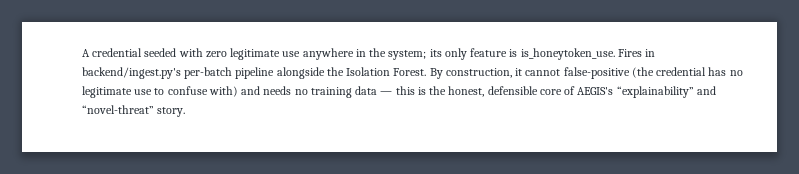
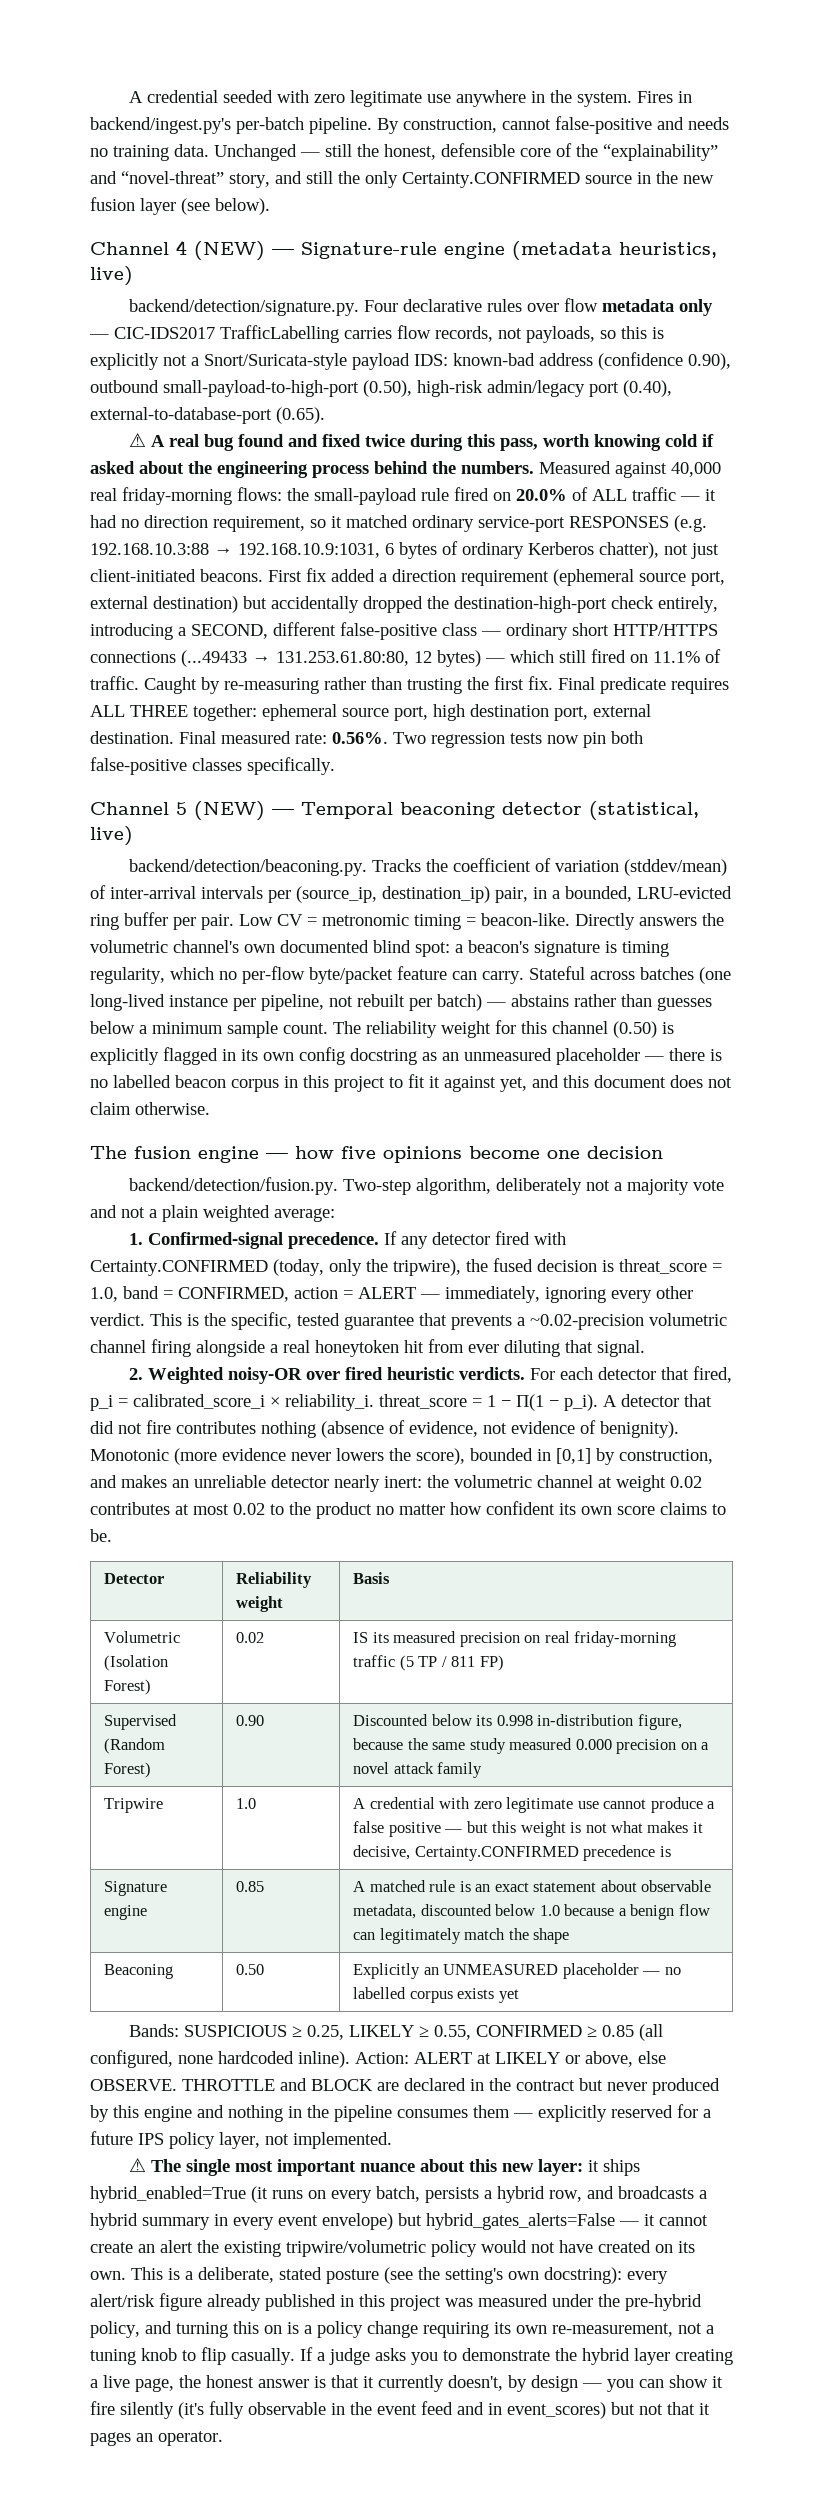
- A credential seeded with zero legitimate use anywhere in the system; its only feature is is_honeytoken_use. Fires in backend/ingest.py's per-batch pipeline alongside the Isolation Forest.
+ A credential seeded with zero legitimate use anywhere in the system. Fires in backend/ingest.py's per-batch pipeline.
- By construction, it cannot false-positive (the credential has no legitimate use to confuse with) and needs no training data — this is the honest, defensible core of AEGIS's “explainability” and “novel-threat” story.
+ By construction, cannot false-positive and needs no training data. Unchanged — still the honest, defensible core of the “explainability” and “novel-threat” story, and still the only Certainty.CONFIRMED source in the new fusion layer (see below).
+ Channel 4 (NEW) — Signature-rule engine (metadata heuristics, live)
+ backend/detection/signature.py. Four declarative rules over flow metadata only — CIC-IDS2017 TrafficLabelling carries flow records, not payloads, so this is explicitly not a Snort/Suricata-style payload IDS: known-bad address (confidence 0.90), outbound small-payload-to-high-port (0.50), high-risk admin/legacy port (0.40), external-to-database-port (0.65).
+ ⚠ A real bug found and fixed twice during this pass, worth knowing cold if asked about the engineering process behind the numbers. Measured against 40,000 real friday-morning flows: the small-payload rule fired on 20.0% of ALL traffic — it had no direction requirement, so it matched ordinary service-port RESPONSES (e.g. 192.168.10.3:88 → 192.168.10.9:1031, 6 bytes of ordinary Kerberos chatter), not just client-initiated beacons. First fix added a direction requirement (ephemeral source port, external destination) but accidentally dropped the destination-high-port check entirely, introducing a SECOND, different false-positive class — ordinary short HTTP/HTTPS connections (...49433 → 131.253.61.80:80, 12 bytes) — which still fired on 11.1% of traffic. Caught by re-measuring rather than trusting the first fix. Final predicate requires ALL THREE together: ephemeral source port, high destination port, external destination. Final measured rate: 0.56%. Two regression tests now pin both false-positive classes specifically.
+ Channel 5 (NEW) — Temporal beaconing detector (statistical, live)
+ backend/detection/beaconing.py. Tracks the coefficient of variation (stddev/mean) of inter-arrival intervals per (source_ip, destination_ip) pair, in a bounded, LRU-evicted ring buffer per pair. Low CV = metronomic timing = beacon-like. Directly answers the volumetric channel's own documented blind spot: a beacon's signature is timing regularity, which no per-flow byte/packet feature can carry. Stateful across batches (one long-lived instance per pipeline, not rebuilt per batch) — abstains rather than guesses below a minimum sample count. The reliability weight for this channel (0.50) is explicitly flagged in its own config docstring as an unmeasured placeholder — there is no labelled beacon corpus in this project to fit it against yet, and this document does not claim otherwise.
+ The fusion engine — how five opinions become one decision
+ backend/detection/fusion.py. Two-step algorithm, deliberately not a majority vote and not a plain weighted average:
+ 1. Confirmed-signal precedence. If any detector fired with Certainty.CONFIRMED (today, only the tripwire), the fused decision is threat_score = 1.0, band = CONFIRMED, action = ALERT — immediately, ignoring every other verdict. This is the specific, tested guarantee that prevents a ~0.02-precision volumetric channel firing alongside a real honeytoken hit from ever diluting that signal.
+ 2. Weighted noisy-OR over fired heuristic verdicts. For each detector that fired, p_i = calibrated_score_i × reliability_i. threat_score = 1 − Π(1 − p_i). A detector that did not fire contributes nothing (absence of evidence, not evidence of benignity). Monotonic (more evidence never lowers the score), bounded in [0,1] by construction, and makes an unreliable detector nearly inert: the volumetric channel at weight 0.02 contributes at most 0.02 to the product no matter how confident its own score claims to be.
+ Detector | Reliability weight | Basis
+ Volumetric (Isolation Forest) | 0.02 | IS its measured precision on real friday-morning traffic (5 TP / 811 FP)
+ Supervised (Random Forest) | 0.90 | Discounted below its 0.998 in-distribution figure, because the same study measured 0.000 precision on a novel attack family
+ Tripwire | 1.0 | A credential with zero legitimate use cannot produce a false positive — but this weight is not what makes it decisive, Certainty.CONFIRMED precedence is
+ Signature engine | 0.85 | A matched rule is an exact statement about observable metadata, discounted below 1.0 because a benign flow can legitimately match the shape
+ Beaconing | 0.50 | Explicitly an UNMEASURED placeholder — no labelled corpus exists yet
+ Bands: SUSPICIOUS ≥ 0.25, LIKELY ≥ 0.55, CONFIRMED ≥ 0.85 (all configured, none hardcoded inline). Action: ALERT at LIKELY or above, else OBSERVE. THROTTLE and BLOCK are declared in the contract but never produced by this engine and nothing in the pipeline consumes them — explicitly reserved for a future IPS policy layer, not implemented.
+ ⚠ The single most important nuance about this new layer: it ships hybrid_enabled=True (it runs on every batch, persists a hybrid row, and broadcasts a hybrid summary in every event envelope) but hybrid_gates_alerts=False — it cannot create an alert the existing tripwire/volumetric policy would not have created on its own. This is a deliberate, stated posture (see the setting's own docstring): every alert/risk figure already published in this project was measured under the pre-hybrid policy, and turning this on is a policy change requiring its own re-measurement, not a tuning knob to flip casually. If a judge asks you to demonstrate the hybrid layer creating a live page, the honest answer is that it currently doesn't, by design — you can show it fire silently (it's fully observable in the event feed and in event_scores) but not that it pages an operator.

